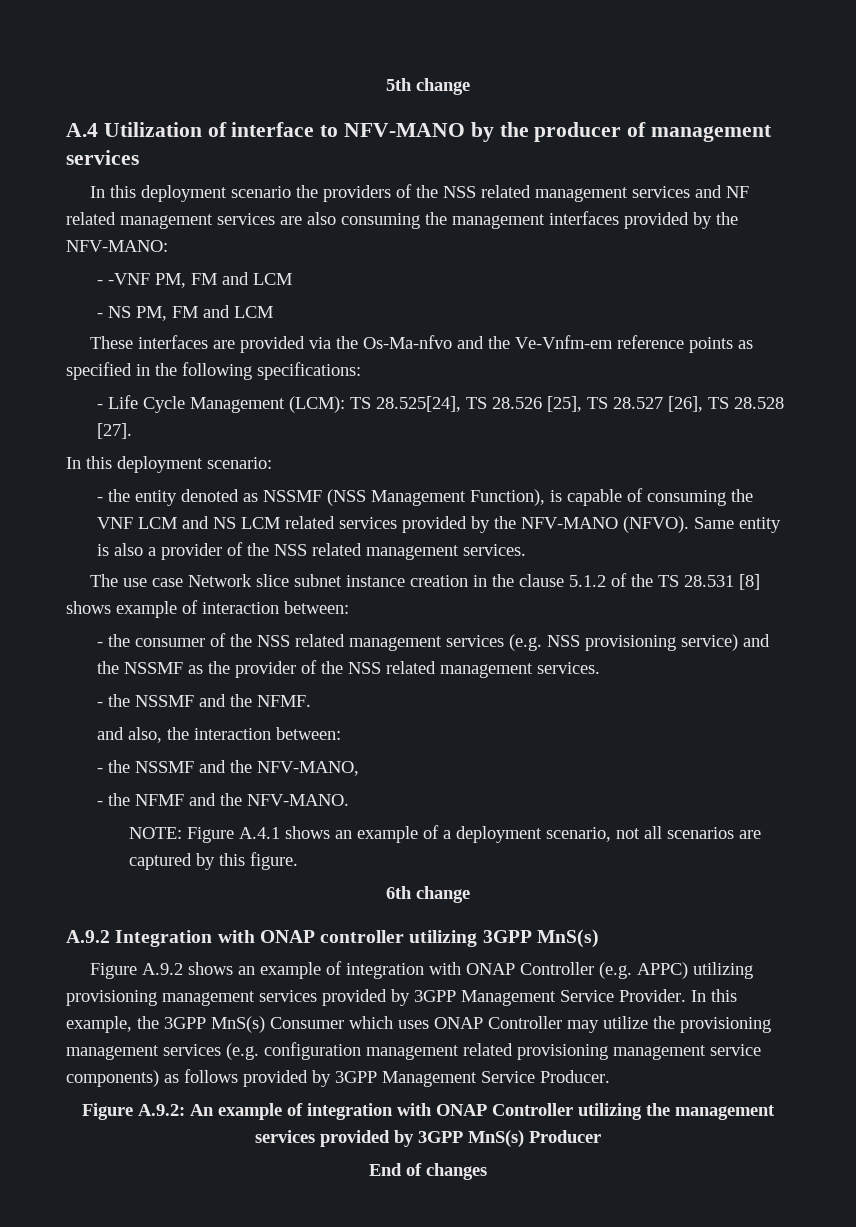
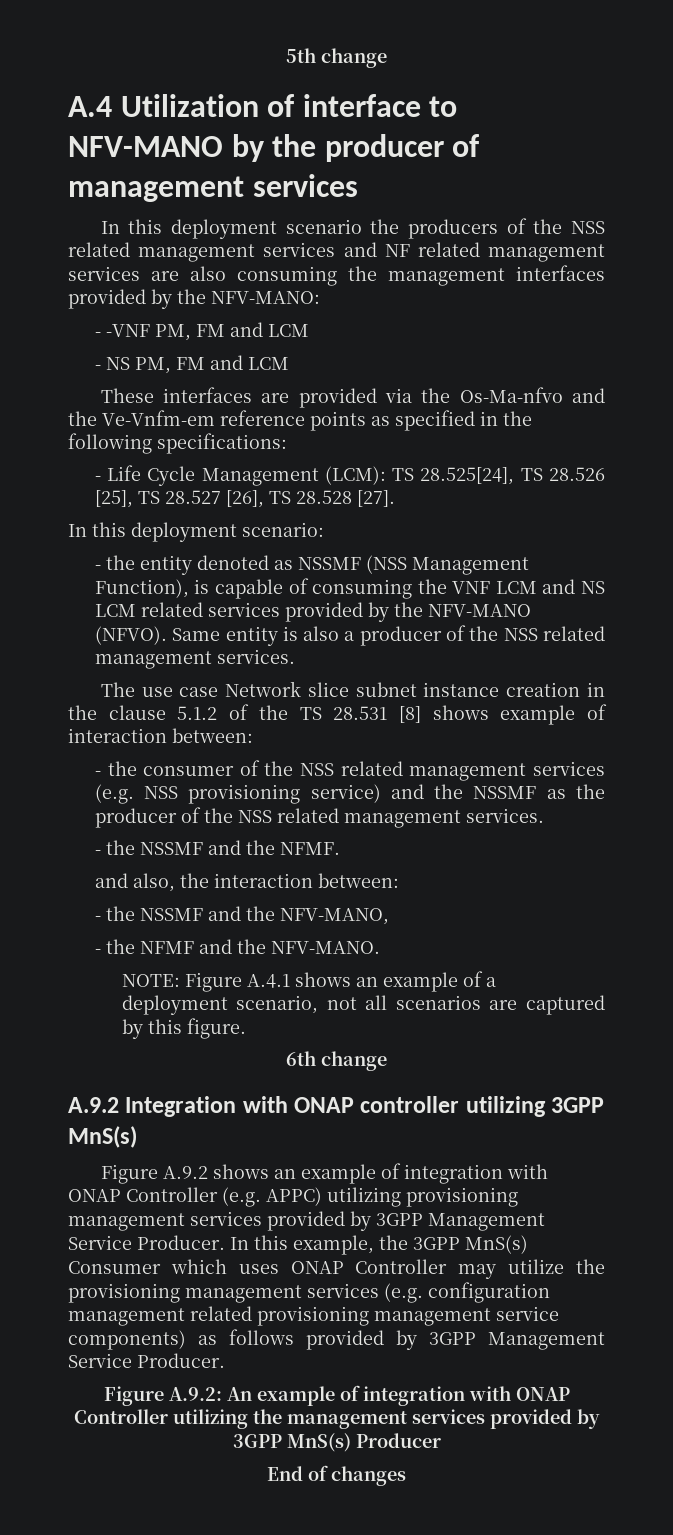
- In this deployment scenario the providers of the NSS related management services and NF related management services are also consuming the management interfaces provided by the NFV-MANO:
+ In this deployment scenario the producers of the NSS related management services and NF related management services are also consuming the management interfaces provided by the NFV-MANO:
- Same entity is also a provider of the NSS related management services.
+ Same entity is also a producer of the NSS related management services.
- - the consumer of the NSS related management services (e.g. NSS provisioning service) and the NSSMF as the provider of the NSS related management services.
+ - the consumer of the NSS related management services (e.g. NSS provisioning service) and the NSSMF as the producer of the NSS related management services.
- Figure A.9.2 shows an example of integration with ONAP Controller (e.g. APPC) utilizing provisioning management services provided by 3GPP Management Service Provider.
+ Figure A.9.2 shows an example of integration with ONAP Controller (e.g. APPC) utilizing provisioning management services provided by 3GPP Management Service Producer.

